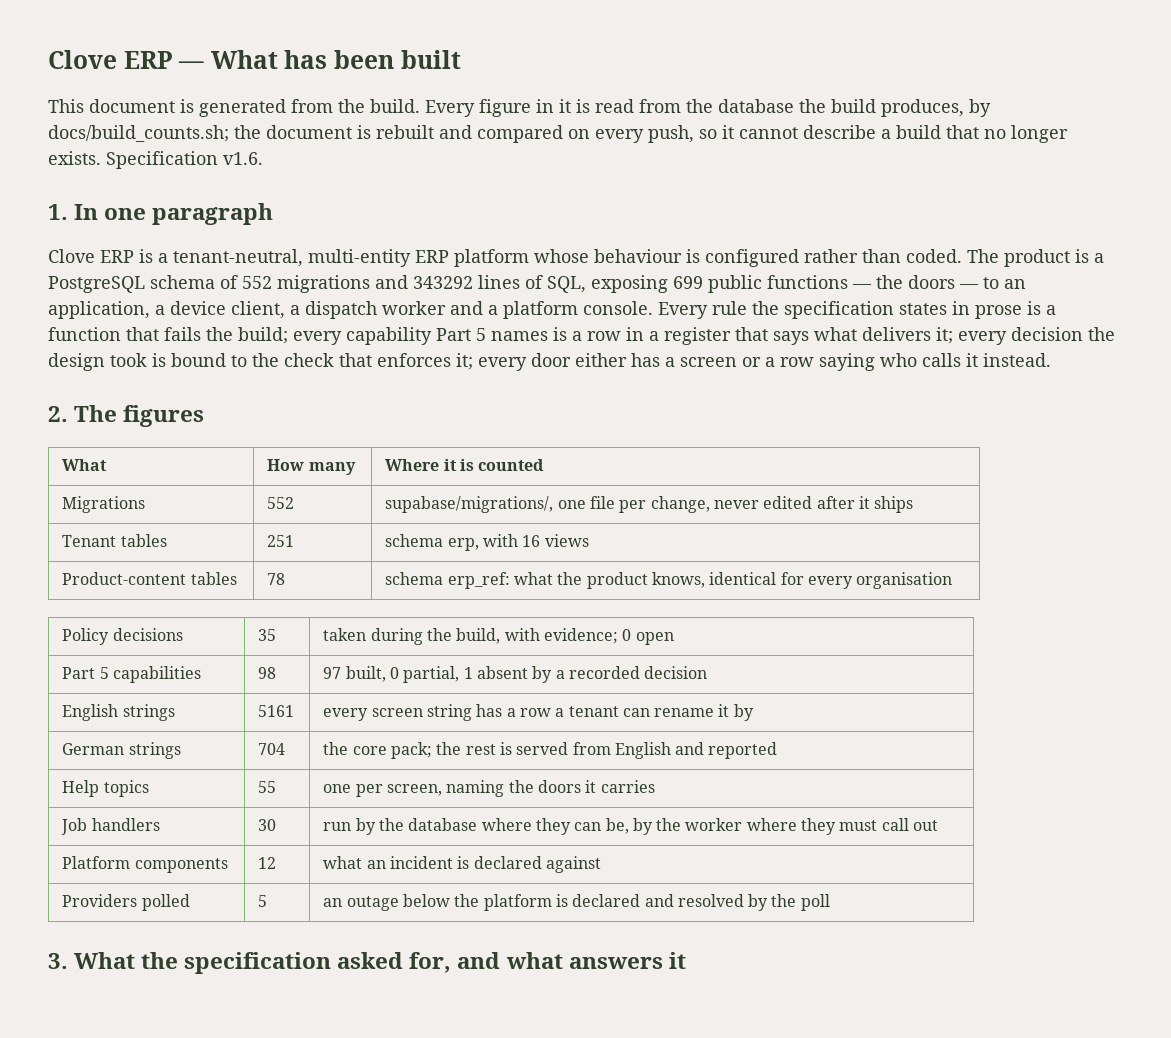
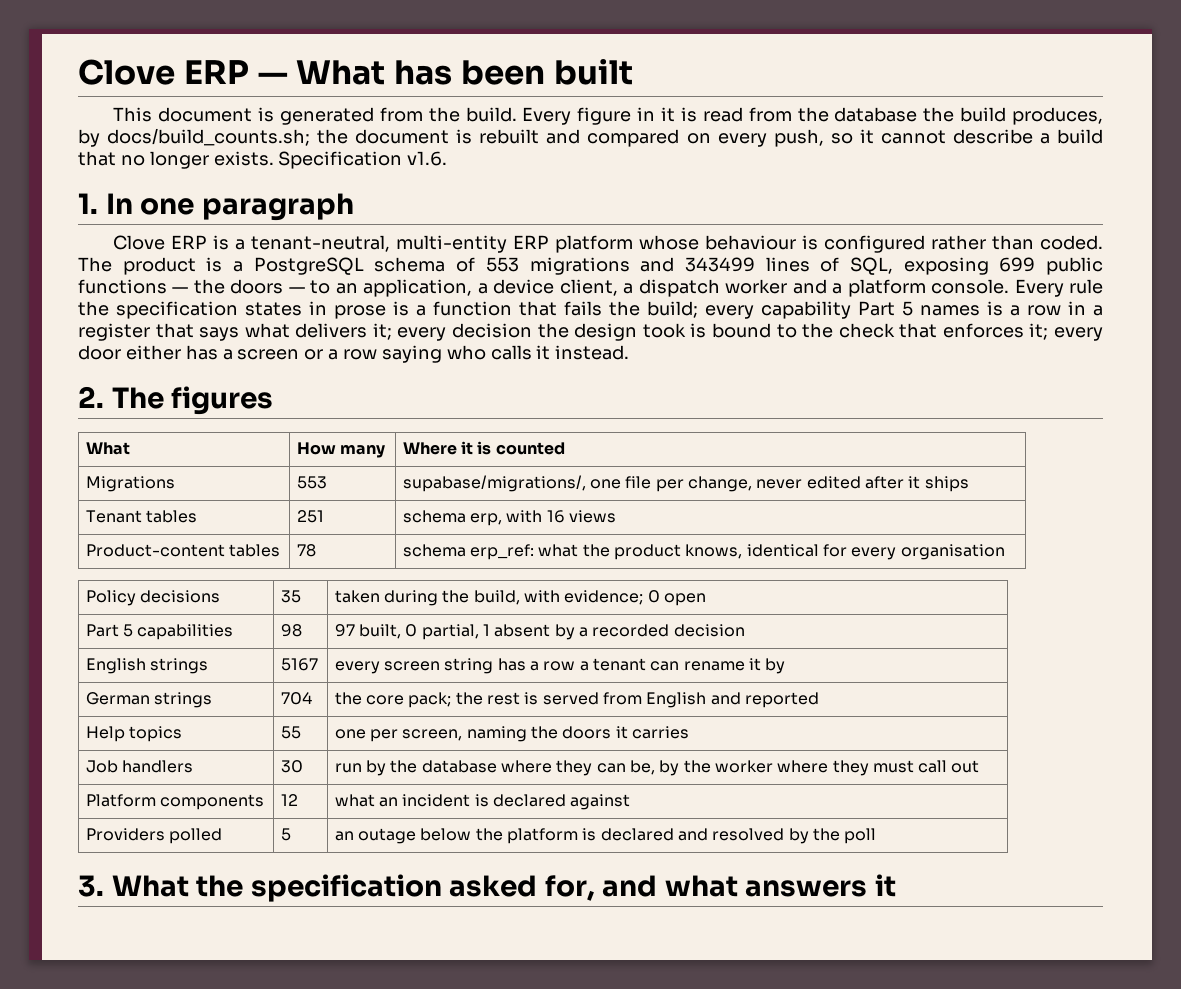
- The product is a PostgreSQL schema of 552 migrations and 343292 lines of SQL, exposing 699 public functions — the doors — to an application, a device client, a dispatch worker and a platform console.
+ The product is a PostgreSQL schema of 553 migrations and 343499 lines of SQL, exposing 699 public functions — the doors — to an application, a device client, a dispatch worker and a platform console.
- Migrations | 552 | supabase/migrations/, one file per change, never edited after it ships
+ Migrations | 553 | supabase/migrations/, one file per change, never edited after it ships
- English strings | 5161 | every screen string has a row a tenant can rename it by
+ English strings | 5167 | every screen string has a row a tenant can rename it by

